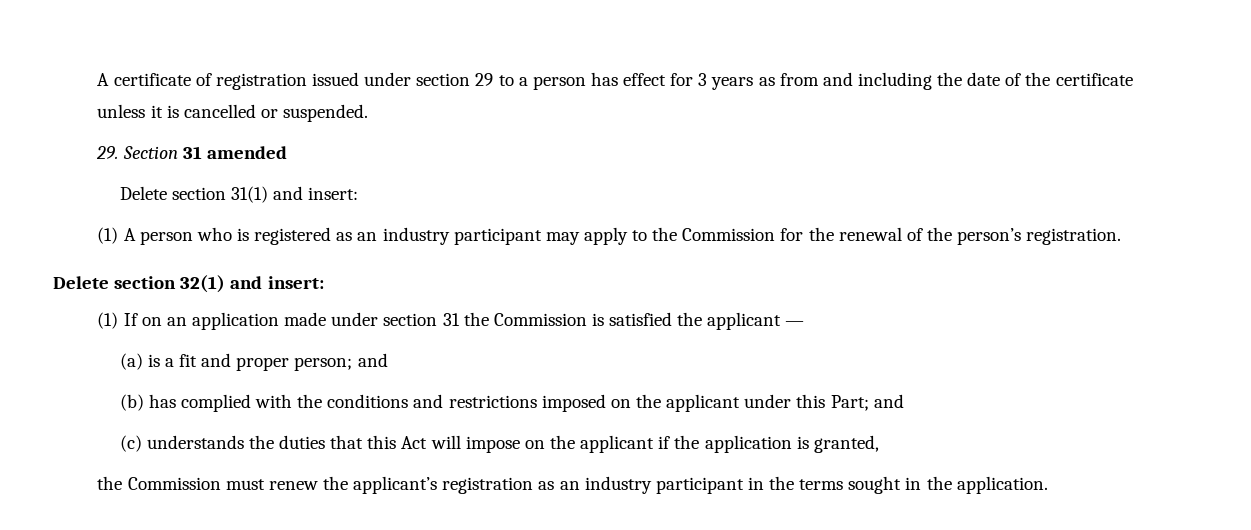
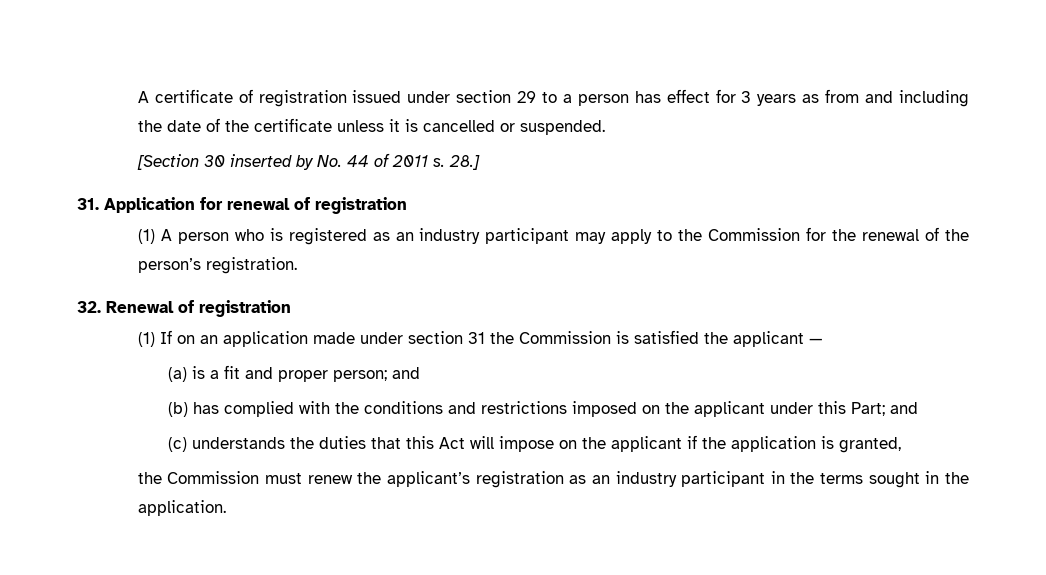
- 29. Section 31 amended
- Delete section 31(1) and insert:
+ [Section 30 inserted by No. 44 of 2011 s. 28.]
+ 31. Application for renewal of registration
- Delete section 32(1) and insert:
+ 32. Renewal of registration

